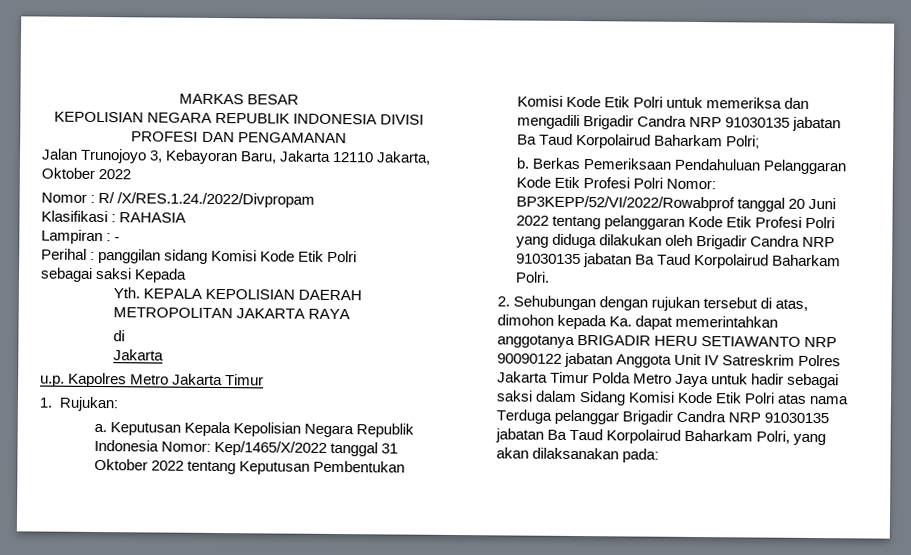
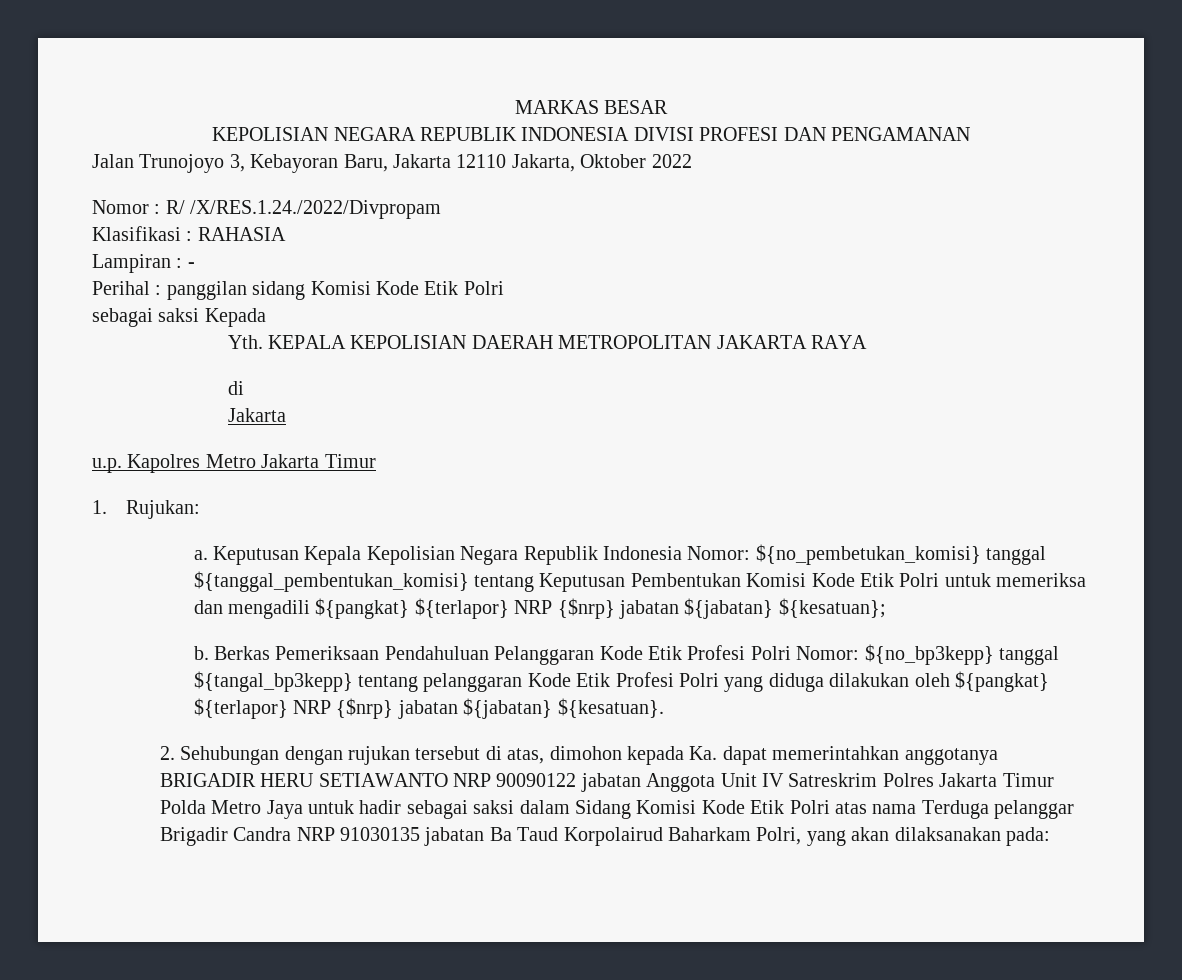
- Keputusan Kepala Kepolisian Negara Republik Indonesia Nomor: Kep/1465/X/2022 tanggal 31 Oktober 2022 tentang Keputusan Pembentukan Komisi Kode Etik Polri untuk memeriksa dan mengadili Brigadir Candra NRP 91030135 jabatan Ba Taud Korpolairud Baharkam Polri;
+ Keputusan Kepala Kepolisian Negara Republik Indonesia Nomor: ${no_pembetukan_komisi} tanggal ${tanggal_pembentukan_komisi} tentang Keputusan Pembentukan Komisi Kode Etik Polri untuk memeriksa dan mengadili ${pangkat} ${terlapor} NRP {$nrp} jabatan ${jabatan} ${kesatuan};
- Berkas Pemeriksaan Pendahuluan Pelanggaran Kode Etik Profesi Polri Nomor: BP3KEPP/52/VI/2022/Rowabprof tanggal 20 Juni 2022 tentang pelanggaran Kode Etik Profesi Polri yang diduga dilakukan oleh Brigadir Candra NRP 91030135 jabatan Ba Taud Korpolairud Baharkam Polri.
+ Berkas Pemeriksaan Pendahuluan Pelanggaran Kode Etik Profesi Polri Nomor: ${no_bp3kepp} tanggal ${tangal_bp3kepp} tentang pelanggaran Kode Etik Profesi Polri yang diduga dilakukan oleh ${pangkat} ${terlapor} NRP {$nrp} jabatan ${jabatan} ${kesatuan}.

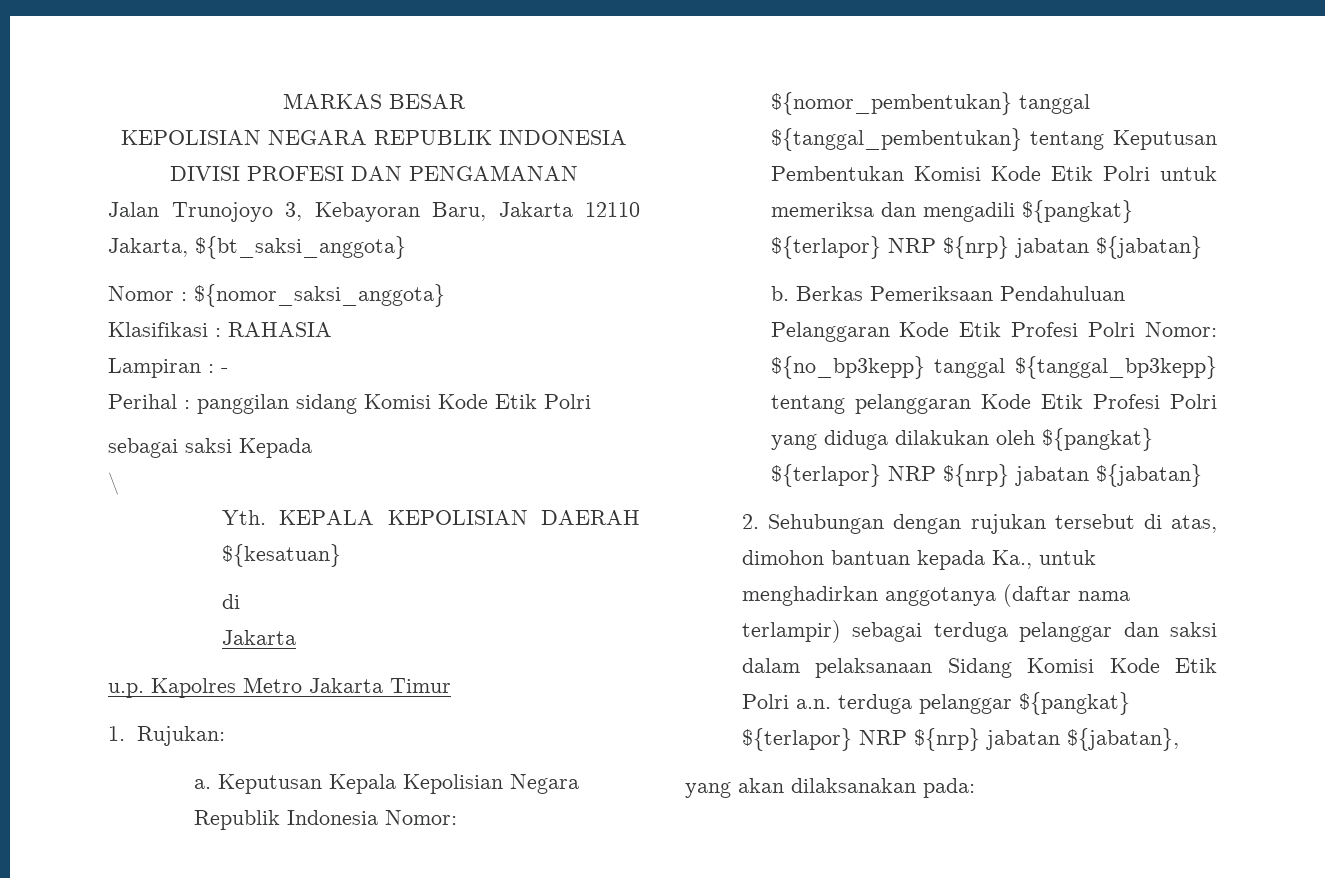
- Jalan Trunojoyo 3, Kebayoran Baru, Jakarta 12110 Jakarta, Oktober 2022
+ Jalan Trunojoyo 3, Kebayoran Baru, Jakarta 12110 Jakarta, ${bt_saksi_anggota}
- Nomor : R/ /X/RES.1.24./2022/Divpropam
+ Nomor : ${nomor_saksi_anggota}
+ \
- Yth. KEPALA KEPOLISIAN DAERAH METROPOLITAN JAKARTA RAYA
+ Yth. KEPALA KEPOLISIAN DAERAH ${kesatuan}
- Keputusan Kepala Kepolisian Negara Republik Indonesia Nomor: ${no_pembetukan_komisi} tanggal ${tanggal_pembentukan_komisi} tentang Keputusan Pembentukan Komisi Kode Etik Polri untuk memeriksa dan mengadili ${pangkat} ${terlapor} NRP {$nrp} jabatan ${jabatan} ${kesatuan};
+ Keputusan Kepala Kepolisian Negara Republik Indonesia Nomor: ${nomor_pembentukan} tanggal ${tanggal_pembentukan} tentang Keputusan Pembentukan Komisi Kode Etik Polri untuk memeriksa dan mengadili ${pangkat} ${terlapor} NRP ${nrp} jabatan ${jabatan}
- Berkas Pemeriksaan Pendahuluan Pelanggaran Kode Etik Profesi Polri Nomor: ${no_bp3kepp} tanggal ${tangal_bp3kepp} tentang pelanggaran Kode Etik Profesi Polri yang diduga dilakukan oleh ${pangkat} ${terlapor} NRP {$nrp} jabatan ${jabatan} ${kesatuan}.
+ Berkas Pemeriksaan Pendahuluan Pelanggaran Kode Etik Profesi Polri Nomor: ${no_bp3kepp} tanggal ${tanggal_bp3kepp} tentang pelanggaran Kode Etik Profesi Polri yang diduga dilakukan oleh ${pangkat} ${terlapor} NRP ${nrp} jabatan ${jabatan}
- 2. Sehubungan dengan rujukan tersebut di atas, dimohon kepada Ka. dapat memerintahkan anggotanya BRIGADIR HERU SETIAWANTO NRP 90090122 jabatan Anggota Unit IV Satreskrim Polres Jakarta Timur Polda Metro Jaya untuk hadir sebagai saksi dalam Sidang Komisi Kode Etik Polri atas nama Terduga pelanggar Brigadir Candra NRP 91030135 jabatan Ba Taud Korpolairud Baharkam Polri, yang akan dilaksanakan pada:
+ 2. Sehubungan dengan rujukan tersebut di atas, dimohon bantuan kepada Ka., untuk menghadirkan anggotanya (daftar nama terlampir) sebagai terduga pelanggar dan saksi dalam pelaksanaan Sidang Komisi Kode Etik Polri a.n. terduga pelanggar ${pangkat} ${terlapor} NRP ${nrp} jabatan ${jabatan},
+ yang akan dilaksanakan pada:

